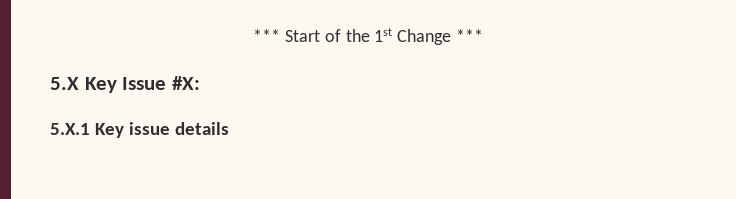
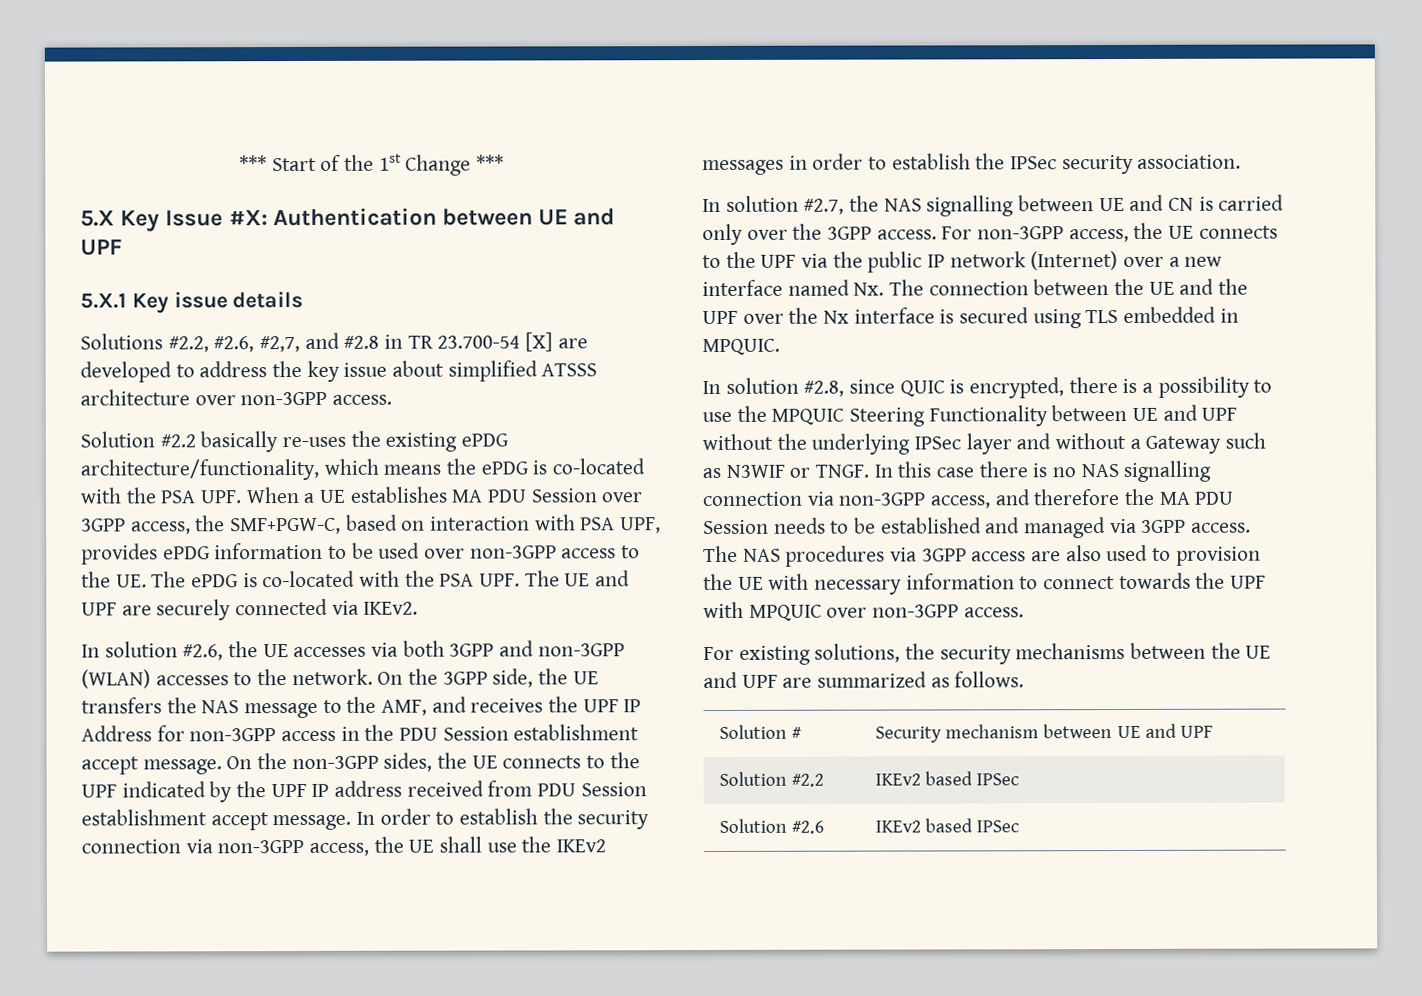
- 5.X Key Issue #X:
+ 5.X Key Issue #X: Authentication between UE and UPF
+ Solutions #2.2, #2.6, #2,7, and #2.8 in TR 23.700-54 [X] are developed to address the key issue about simplified ATSSS architecture over non-3GPP access.
+ Solution #2.2 basically re-uses the existing ePDG architecture/functionality, which means the ePDG is co-located with the PSA UPF. When a UE establishes MA PDU Session over 3GPP access, the SMF+PGW-C, based on interaction with PSA UPF, provides ePDG information to be used over non-3GPP access to the UE. The ePDG is co-located with the PSA UPF. The UE and UPF are securely connected via IKEv2.
+ In solution #2.6, the UE accesses via both 3GPP and non-3GPP (WLAN) accesses to the network. On the 3GPP side, the UE transfers the NAS message to the AMF, and receives the UPF IP Address for non-3GPP access in the PDU Session establishment accept message. On the non-3GPP sides, the UE connects to the UPF indicated by the UPF IP address received from PDU Session establishment accept message. In order to establish the security connection via non-3GPP access, the UE shall use the IKEv2 messages in order to establish the IPSec security association.
+ In solution #2.7, the NAS signalling between UE and CN is carried only over the 3GPP access. For non-3GPP access, the UE connects to the UPF via the public IP network (Internet) over a new interface named Nx. The connection between the UE and the UPF over the Nx interface is secured using TLS embedded in MPQUIC.
+ In solution #2.8, since QUIC is encrypted, there is a possibility to use the MPQUIC Steering Functionality between UE and UPF without the underlying IPSec layer and without a Gateway such as N3WIF or TNGF. In this case there is no NAS signalling connection via non-3GPP access, and therefore the MA PDU Session needs to be established and managed via 3GPP access. The NAS procedures via 3GPP access are also used to provision the UE with necessary information to connect towards the UPF with MPQUIC over non-3GPP access.
+ For existing solutions, the security mechanisms between the UE and UPF are summarized as follows.
+ Solution # | Security mechanism between UE and UPF
+ Solution #2.2 | IKEv2 based IPSec
+ Solution #2.6 | IKEv2 based IPSec

